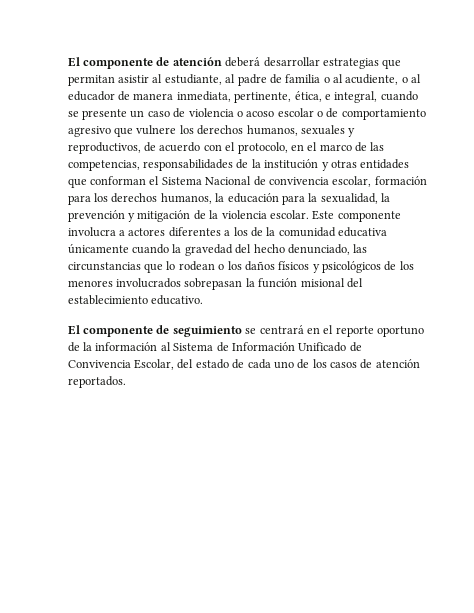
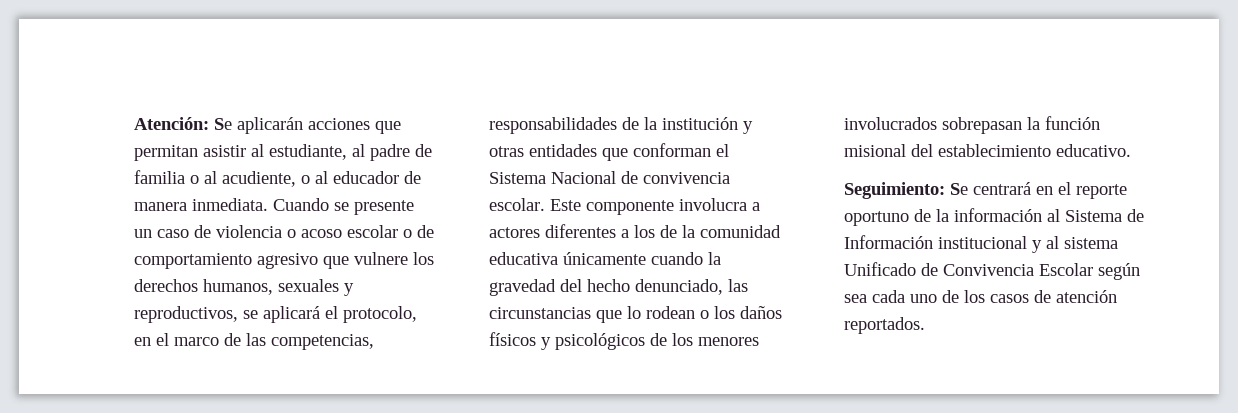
- El componente de atención deberá desarrollar estrategias que permitan asistir al estudiante, al padre de familia o al acudiente, o al educador de manera inmediata, pertinente, ética, e integral, cuando se presente un caso de violencia o acoso escolar o de comportamiento agresivo que vulnere los derechos humanos, sexuales y reproductivos, de acuerdo con el protocolo, en el marco de las competencias, responsabilidades de la institución y otras entidades que conforman el Sistema Nacional de convivencia escolar, formación para los derechos humanos, la educación para la sexualidad, la prevención y mitigación de la violencia escolar.
+ Atención: Se aplicarán acciones que permitan asistir al estudiante, al padre de familia o al acudiente, o al educador de manera inmediata. Cuando se presente un caso de violencia o acoso escolar o de comportamiento agresivo que vulnere los derechos humanos, sexuales y reproductivos, se aplicará el protocolo, en el marco de las competencias, responsabilidades de la institución y otras entidades que conforman el Sistema Nacional de convivencia escolar.
- El componente de seguimiento se centrará en el reporte oportuno de la información al Sistema de Información Unificado de Convivencia Escolar, del estado de cada uno de los casos de atención reportados.
+ Seguimiento: Se centrará en el reporte oportuno de la información al Sistema de Información institucional y al sistema Unificado de Convivencia Escolar según sea cada uno de los casos de atención reportados.

